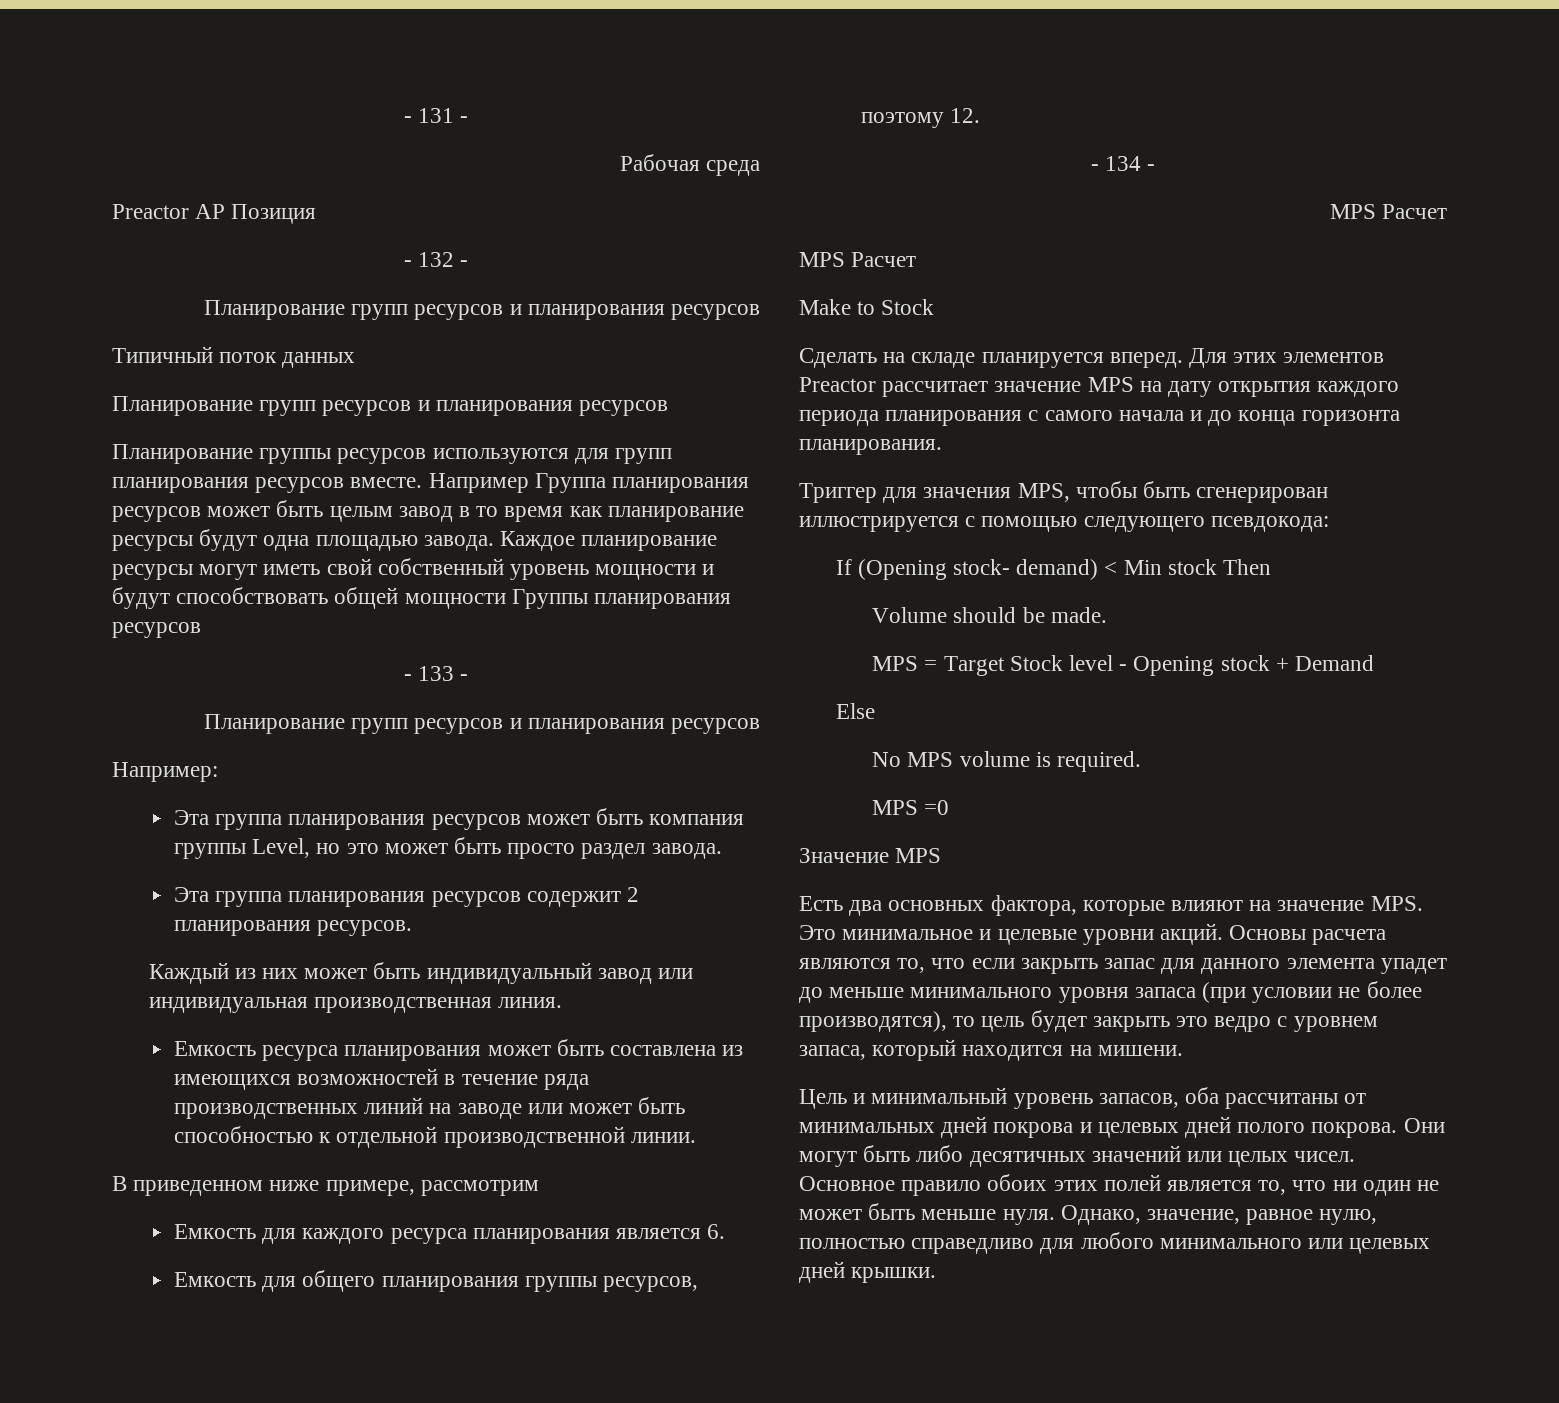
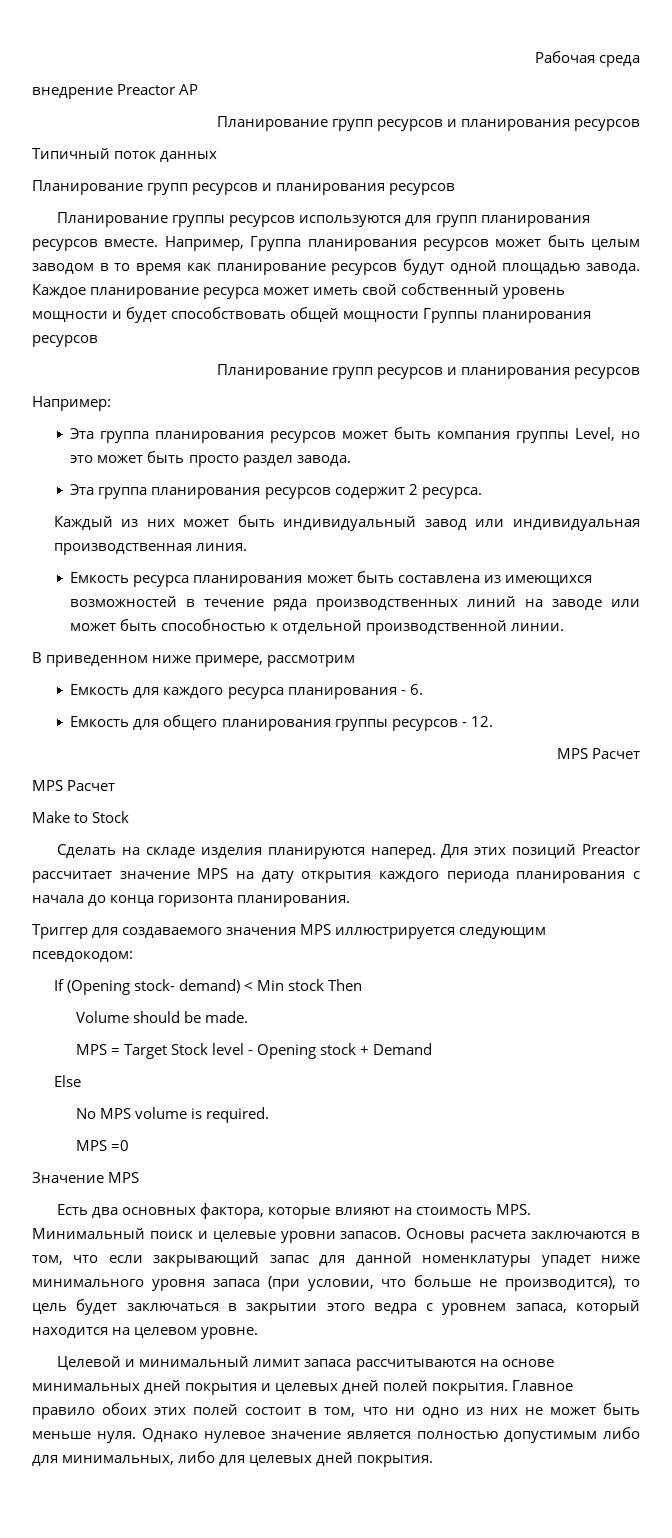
- - 131 -
- Preactor AP Позиция
- - 132 -
+ внедрение Preactor AP
- Например Группа планирования ресурсов может быть целым завод в то время как планирование ресурсы будут одна площадью завода.
+ Например, Группа планирования ресурсов может быть целым заводом в то время как планирование ресурсов будут одной площадью завода.
- Каждое планирование ресурсы могут иметь свой собственный уровень мощности и будут способствовать общей мощности Группы планирования ресурсов
+ Каждое планирование ресурса может иметь свой собственный уровень мощности и будет способствовать общей мощности Группы планирования ресурсов
- - 133 -
- Эта группа планирования ресурсов содержит 2 планирования ресурсов.
+ Эта группа планирования ресурсов содержит 2 ресурса.
- Емкость для каждого ресурса планирования является 6.
+ Емкость для каждого ресурса планирования - 6.
- Емкость для общего планирования группы ресурсов, поэтому 12.
+ Емкость для общего планирования группы ресурсов - 12.
- - 134 -
- Сделать на складе планируется вперед.
+ Сделать на складе изделия планируются наперед.
- Для этих элементов Preactor рассчитает значение MPS на дату открытия каждого периода планирования с самого начала и до конца горизонта планирования.
+ Для этих позиций Preactor рассчитает значение MPS на дату открытия каждого периода планирования с начала до конца горизонта планирования.
- Триггер для значения MPS, чтобы быть сгенерирован иллюстрируется с помощью следующего псевдокода:
+ Триггер для создаваемого значения MPS иллюстрируется следующим псевдокодом:
- Есть два основных фактора, которые влияют на значение MPS. Это минимальное и целевые уровни акций.
+ Есть два основных фактора, которые влияют на стоимость MPS. Минимальный поиск и целевые уровни запасов.
- Основы расчета являются то, что если закрыть запас для данного элемента упадет до меньше минимального уровня запаса (при условии не более производятся), то цель будет закрыть это ведро с уровнем запаса, который находится на мишени.
- Цель и минимальный уровень запасов, оба рассчитаны от минимальных дней покрова и целевых дней полого покрова. Они могут быть либо десятичных значений или целых чисел. Основное правило обоих этих полей является то, что ни один не может быть меньше нуля.
+ Основы расчета заключаются в том, что если закрывающий запас для данной номенклатуры упадет ниже минимального уровня запаса (при условии, что больше не производится), то цель будет заключаться в закрытии этого ведра с уровнем запаса, который находится на целевом уровне.
+ Целевой и минимальный лимит запаса рассчитываются на основе минимальных дней покрытия и целевых дней полей покрытия. Главное правило обоих этих полей состоит в том, что ни одно из них не может быть меньше нуля.
- Однако, значение, равное нулю, полностью справедливо для любого минимального или целевых дней крышки.
+ Однако нулевое значение является полностью допустимым либо для минимальных, либо для целевых дней покрытия.

